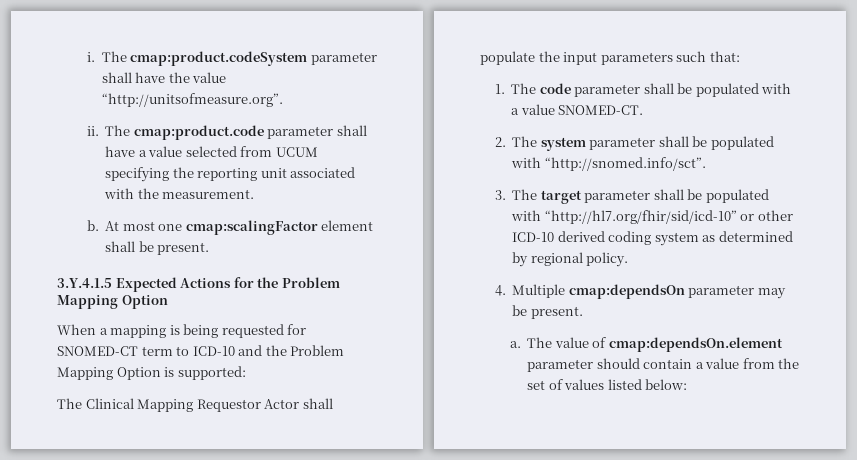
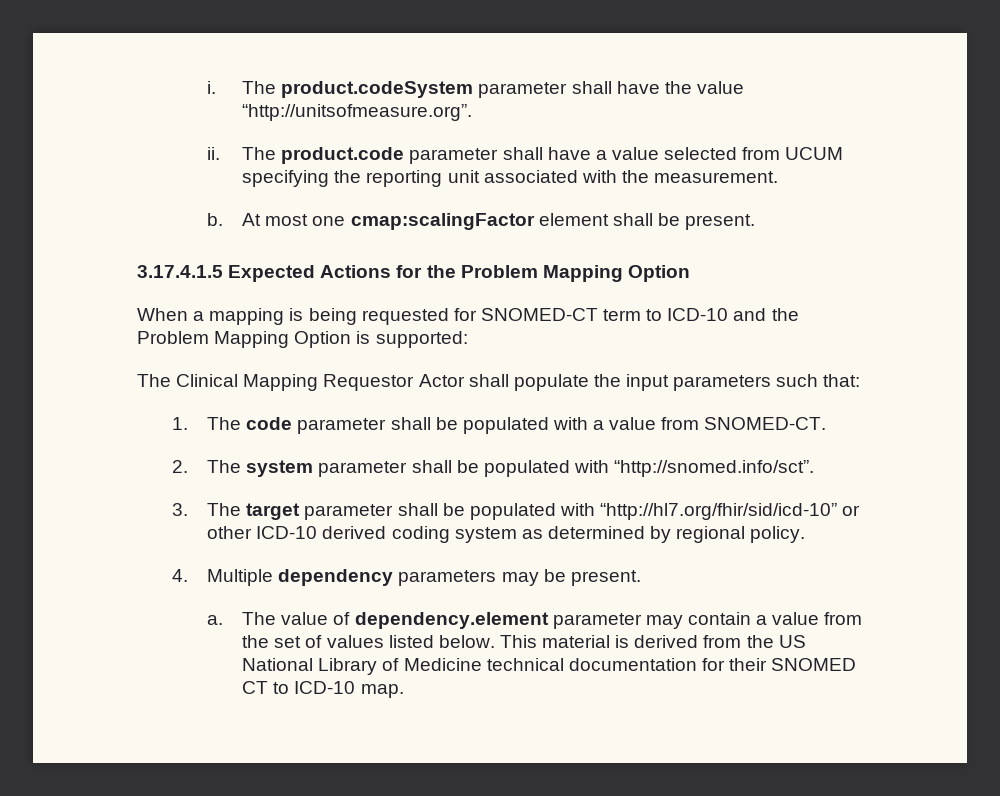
- The cmap:product.codeSystem parameter shall have the value “http://unitsofmeasure.org”.
+ The product.codeSystem parameter shall have the value “http://unitsofmeasure.org”.
- The cmap:product.code parameter shall have a value selected from UCUM specifying the reporting unit associated with the measurement.
+ The product.code parameter shall have a value selected from UCUM specifying the reporting unit associated with the measurement.
- 3.Y.4.1.5 Expected Actions for the Problem Mapping Option
+ 3.17.4.1.5 Expected Actions for the Problem Mapping Option
- 1. The code parameter shall be populated with a value SNOMED-CT.
+ 1. The code parameter shall be populated with a value from SNOMED-CT.
- 4. Multiple cmap:dependsOn parameter may be present.
+ 4. Multiple dependency parameters may be present.
- The value of cmap:dependsOn.element parameter should contain a value from the set of values listed below:
+ The value of dependency.element parameter may contain a value from the set of values listed below. This material is derived from the US National Library of Medicine technical documentation for their SNOMED CT to ICD-10 map.

